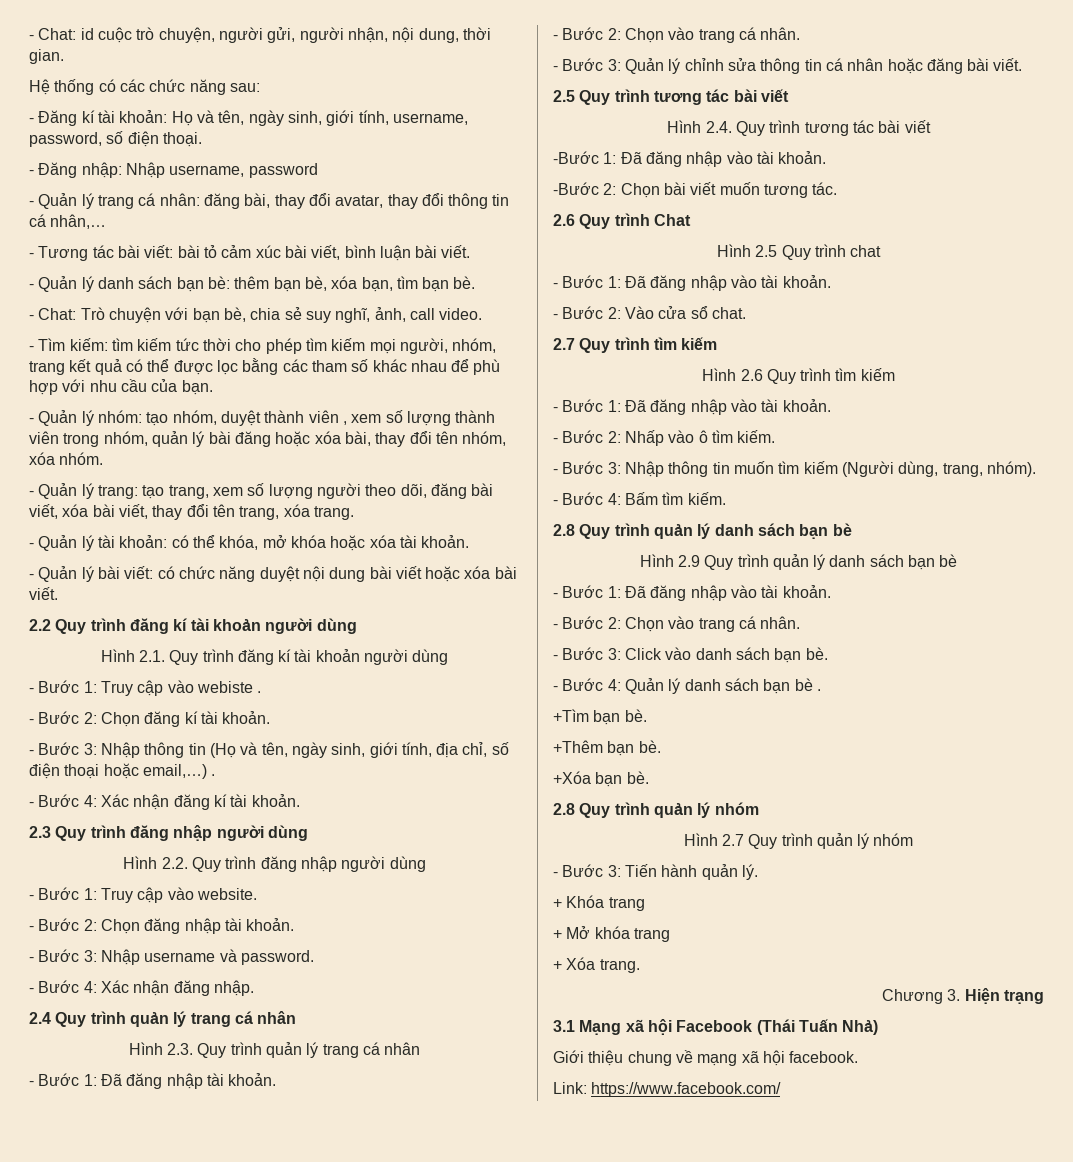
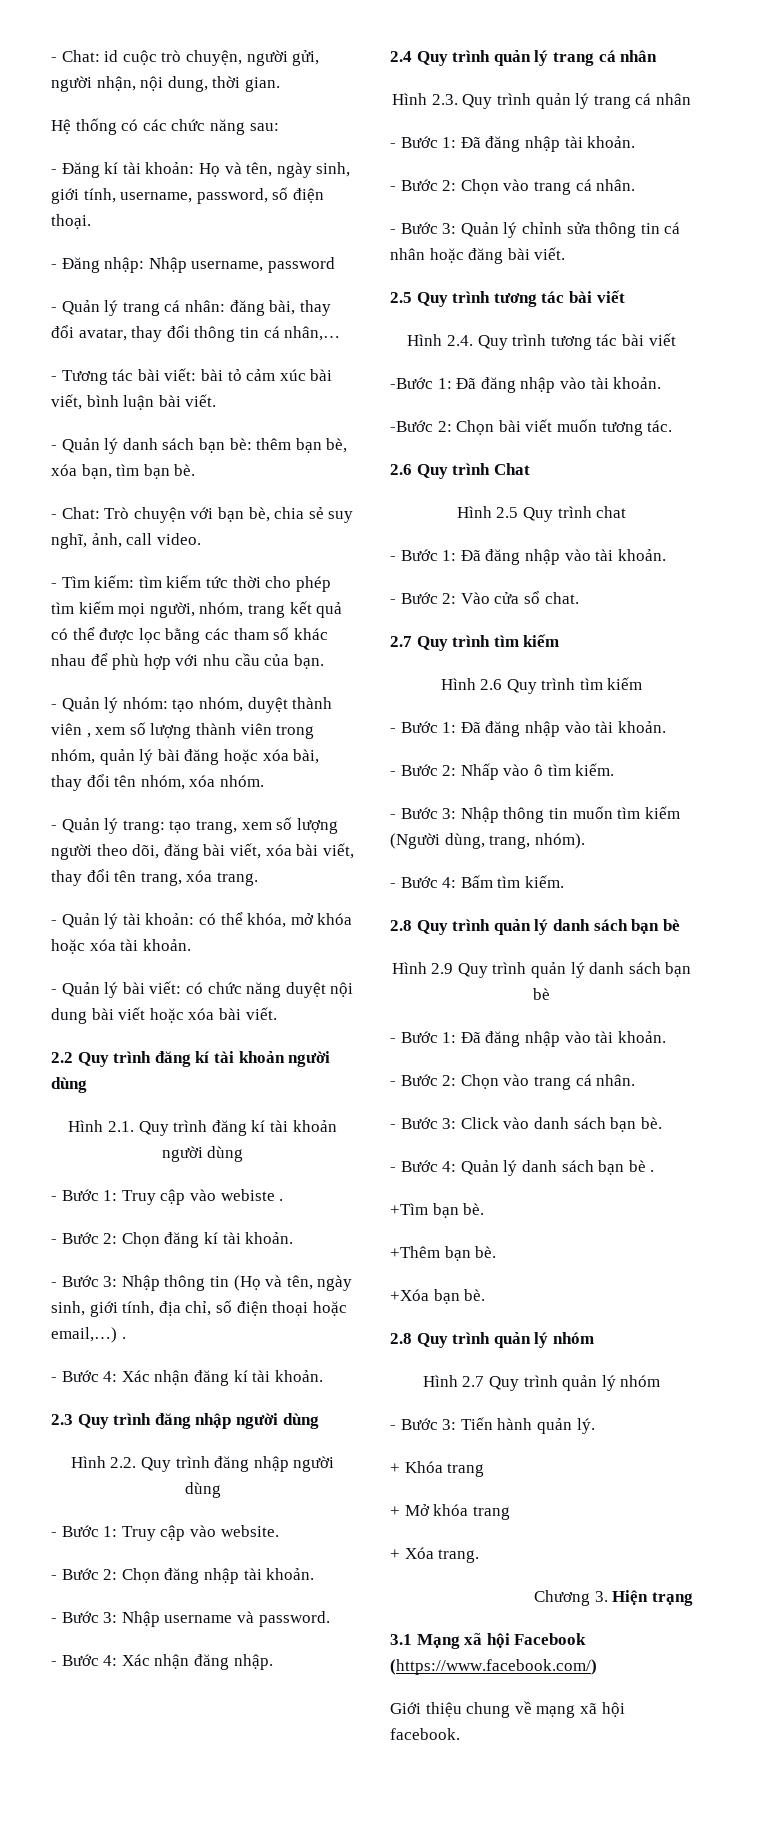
- 3.1 Mạng xã hội Facebook (Thái Tuấn Nhả)
+ 3.1 Mạng xã hội Facebook (https://www.facebook.com/)
- Link: https://www.facebook.com/

